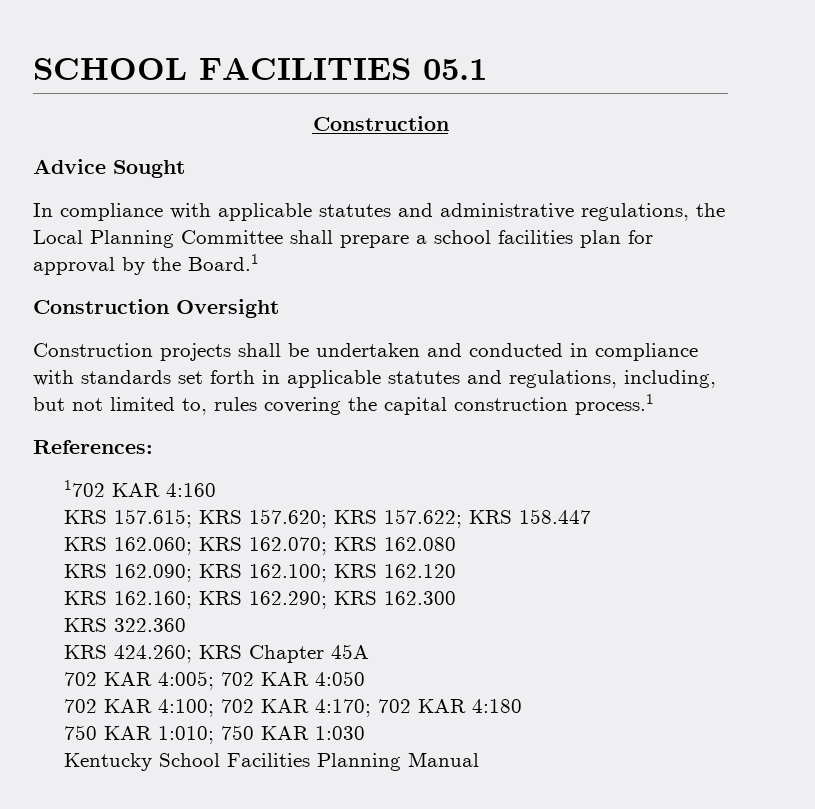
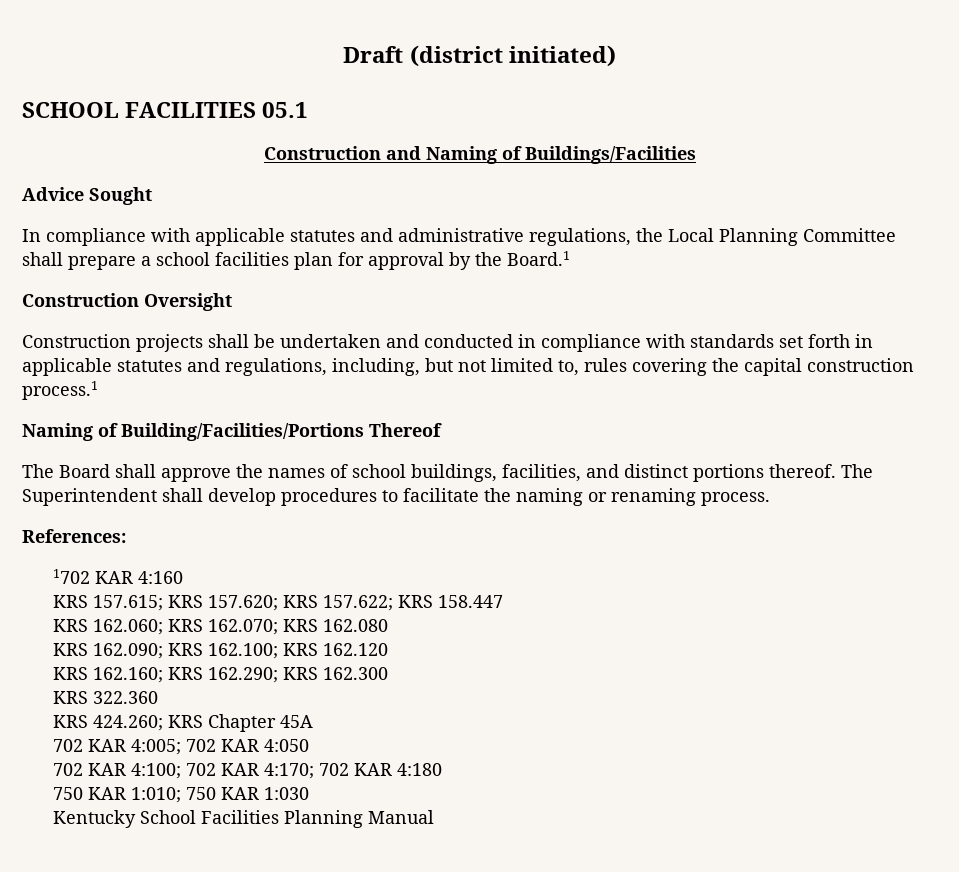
+ Draft (district initiated)
  SCHOOL FACILITIES 05.1
- Construction
+ Construction and Naming of Buildings/Facilities
+ Naming of Building/Facilities/Portions Thereof
+ The Board shall approve the names of school buildings, facilities, and distinct portions thereof. The Superintendent shall develop procedures to facilitate the naming or renaming process.

